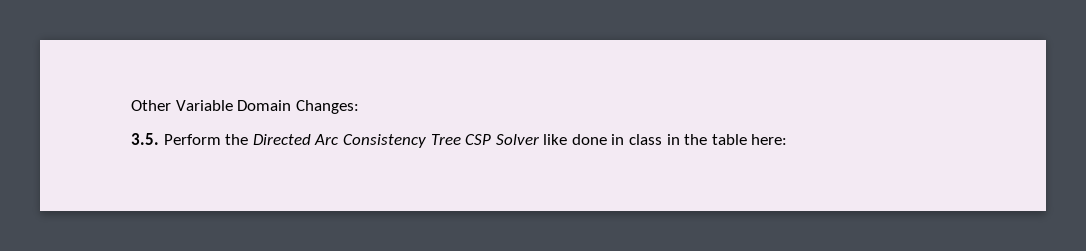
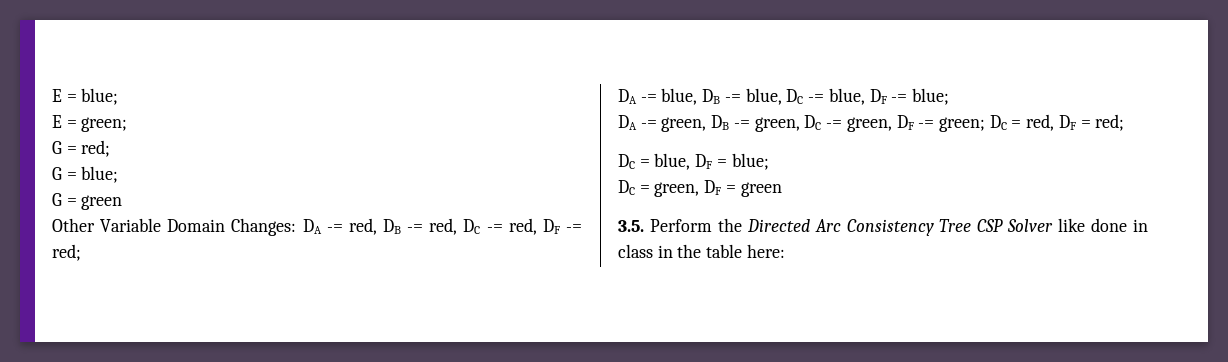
- Other Variable Domain Changes:
+ E = blue;
+ E = green;
+ G = red;
+ G = blue;
+ G = green
+ Other Variable Domain Changes: DA -= red, DB -= red, DC -= red, DF -= red;
+ DA -= blue, DB -= blue, DC -= blue, DF -= blue;
+ DA -= green, DB -= green, DC -= green, DF -= green; DC = red, DF = red;
+ DC = blue, DF = blue;
+ DC = green, DF = green

